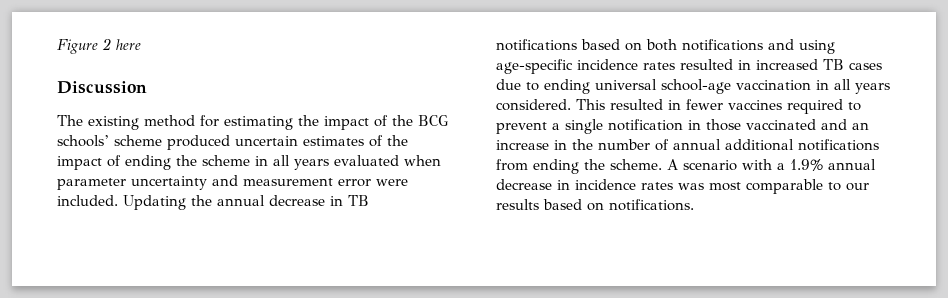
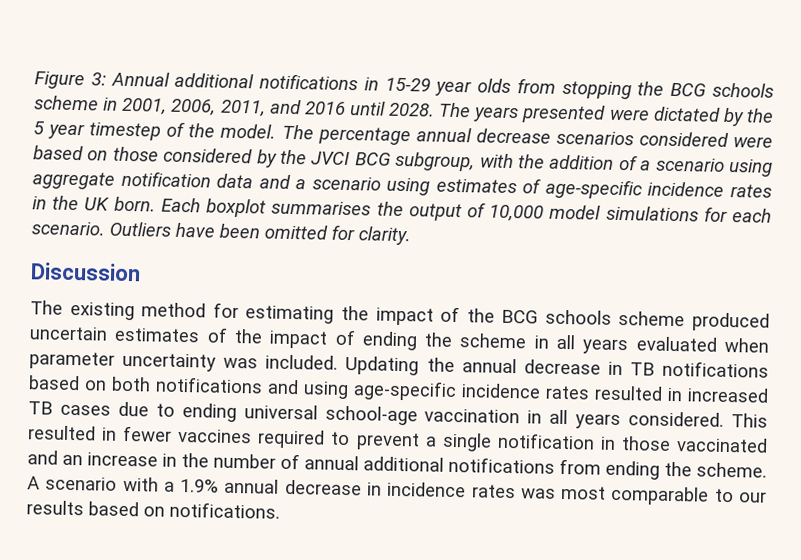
- Figure 2 here
+ Figure 3: Annual additional notifications in 15-29 year olds from stopping the BCG schools scheme in 2001, 2006, 2011, and 2016 until 2028. The years presented were dictated by the 5 year timestep of the model. The percentage annual decrease scenarios considered were based on those considered by the JVCI BCG subgroup, with the addition of a scenario using aggregate notification data and a scenario using estimates of age-specific incidence rates in the UK born. Each boxplot summarises the output of 10,000 model simulations for each scenario. Outliers have been omitted for clarity.
- The existing method for estimating the impact of the BCG schools’ scheme produced uncertain estimates of the impact of ending the scheme in all years evaluated when parameter uncertainty and measurement error were included.
+ The existing method for estimating the impact of the BCG schools scheme produced uncertain estimates of the impact of ending the scheme in all years evaluated when parameter uncertainty was included.

